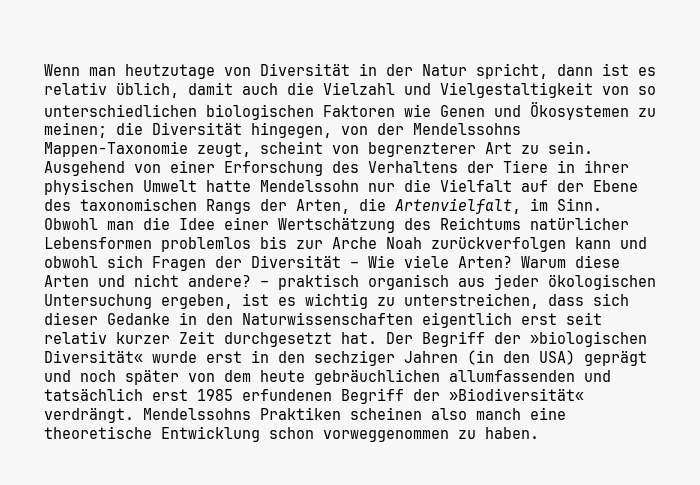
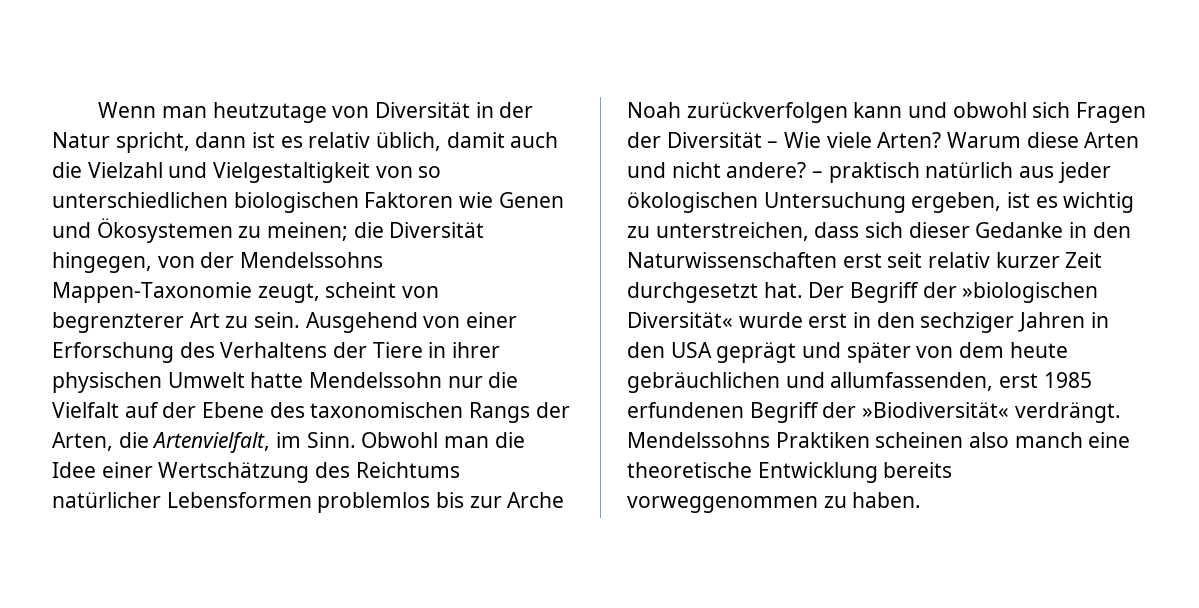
- – praktisch organisch aus jeder ökologischen Untersuchung ergeben, ist es wichtig zu unterstreichen, dass sich dieser Gedanke in den Naturwissenschaften eigentlich erst seit relativ kurzer Zeit durchgesetzt hat.
+ – praktisch natürlich aus jeder ökologischen Untersuchung ergeben, ist es wichtig zu unterstreichen, dass sich dieser Gedanke in den Naturwissenschaften erst seit relativ kurzer Zeit durchgesetzt hat.
- Der Begriff der »biologischen Diversität« wurde erst in den sechziger Jahren (in den USA) geprägt und noch später von dem heute gebräuchlichen allumfassenden und tatsächlich erst 1985 erfundenen Begriff der »Biodiversität« verdrängt.
+ Der Begriff der »biologischen Diversität« wurde erst in den sechziger Jahren in den USA geprägt und später von dem heute gebräuchlichen und allumfassenden, erst 1985 erfundenen Begriff der »Biodiversität« verdrängt.
- Mendelssohns Praktiken scheinen also manch eine theoretische Entwicklung schon vorweggenommen zu haben.
+ Mendelssohns Praktiken scheinen also manch eine theoretische Entwicklung bereits vorweggenommen zu haben.

